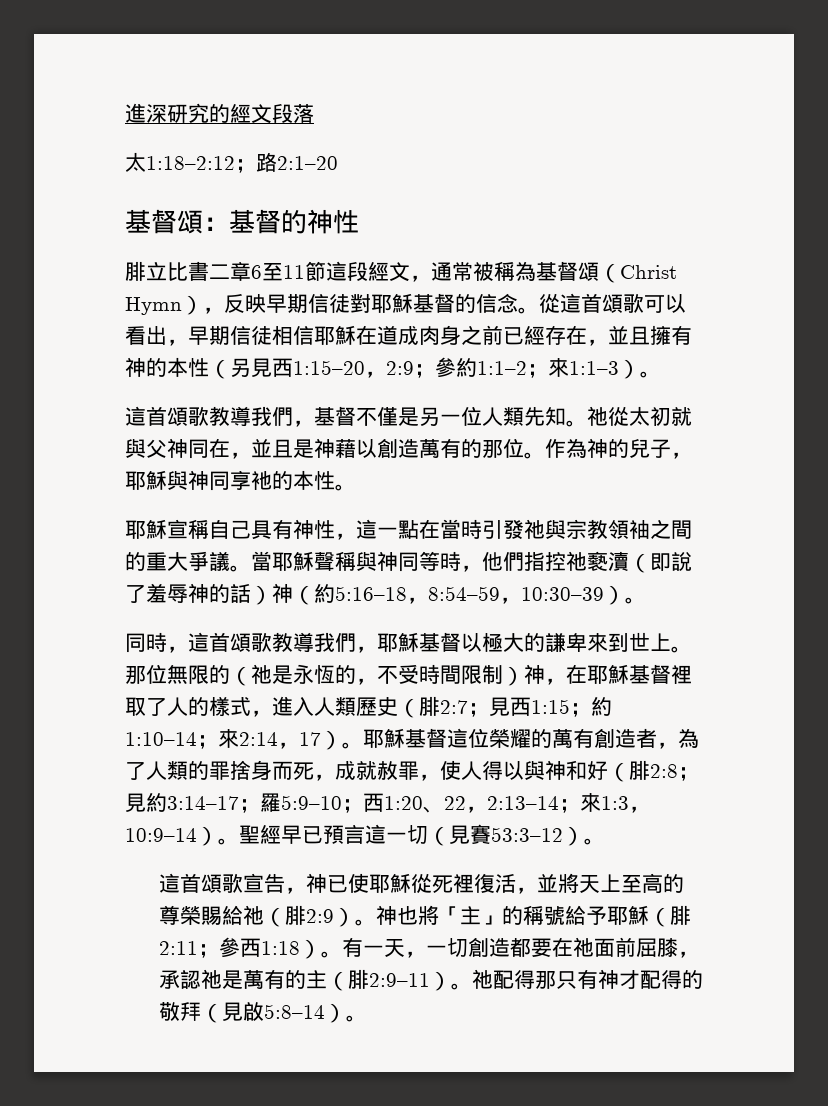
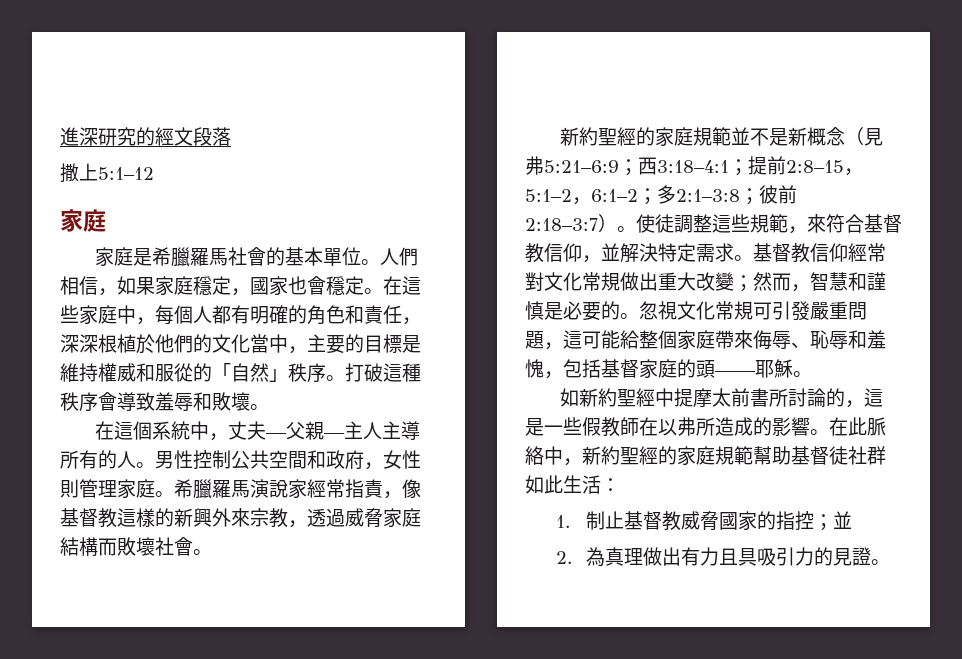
- 太1:18–2:12；路2:1–20
- 基督頌：基督的神性
- 腓立比書二章6至11節這段經文，通常被稱為基督頌（Christ Hymn），反映早期信徒對耶穌基督的信念。從這首頌歌可以看出，早期信徒相信耶穌在道成肉身之前已經存在，並且擁有神的本性（另見西1:15–20，2:9；參約1:1–2；來1:1–3）。
- 這首頌歌教導我們，基督不僅是另一位人類先知。祂從太初就與父神同在，並且是神藉以創造萬有的那位。作為神的兒子，耶穌與神同享衪的本性。
- 耶穌宣稱自己具有神性，這一點在當時引發祂與宗教領袖之間的重大爭議。當耶穌聲稱與神同等時，他們指控祂褻瀆（即說了羞辱神的話）神（約5:16–18，8:54–59，10:30–39）。
- 同時，這首頌歌教導我們，耶穌基督以極大的謙卑來到世上。那位無限的（祂是永恆的，不受時間限制）神，在耶穌基督裡取了人的樣式，進入人類歷史（腓2:7；見西1:15；約1:10–14；來2:14，17）。耶穌基督這位榮耀的萬有創造者，為了人類的罪捨身而死，成就赦罪，使人得以與神和好（腓2:8；見約3:14–17；羅5:9–10；西1:20、22，2:13–14；來1:3，10:9–14）。聖經早已預言這一切（見賽53:3–12）。
- 這首頌歌宣告，神已使耶穌從死裡復活，並將天上至高的尊榮賜給祂（腓2:9）。神也將「主」的稱號給予耶穌（腓2:11；參西1:18）。有一天，一切創造都要在祂面前屈膝，承認祂是萬有的主（腓2:9–11）。祂配得那只有神才配得的敬拜（見啟5:8–14）。
+ 撒上5:1–12
+ 家庭
+ 家庭是希臘羅馬社會的基本單位。人們相信，如果家庭穩定，國家也會穩定。在這些家庭中，每個人都有明確的角色和責任，深深根植於他們的文化當中，主要的目標是維持權威和服從的「自然」秩序。打破這種秩序會導致羞辱和敗壞。
+ 在這個系統中，丈夫—父親—主人主導所有的人。男性控制公共空間和政府，女性則管理家庭。希臘羅馬演說家經常指責，像基督教這樣的新興外來宗教，透過威脅家庭結構而敗壞社會。
+ 新約聖經的家庭規範並不是新概念（見弗5:21–6:9；西3:18–4:1；提前2:8–15，5:1–2，6:1–2；多2:1–3:8；彼前2:18–3:7）。使徒調整這些規範，來符合基督教信仰，並解決特定需求。基督教信仰經常對文化常規做出重大改變；然而，智慧和謹慎是必要的。忽視文化常規可引發嚴重問題，這可能給整個家庭帶來侮辱、恥辱和羞愧，包括基督家庭的頭——耶穌。
+ 如新約聖經中提摩太前書所討論的，這是一些假教師在以弗所造成的影響。在此脈絡中，新約聖經的家庭規範幫助基督徒社群如此生活：
+ 1.制止基督教威脅國家的指控；並
+ 2.為真理做出有力且具吸引力的見證。

